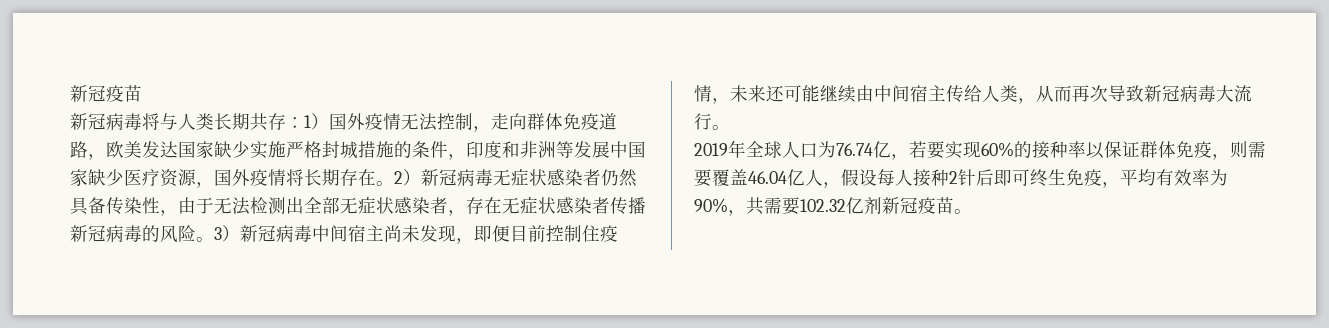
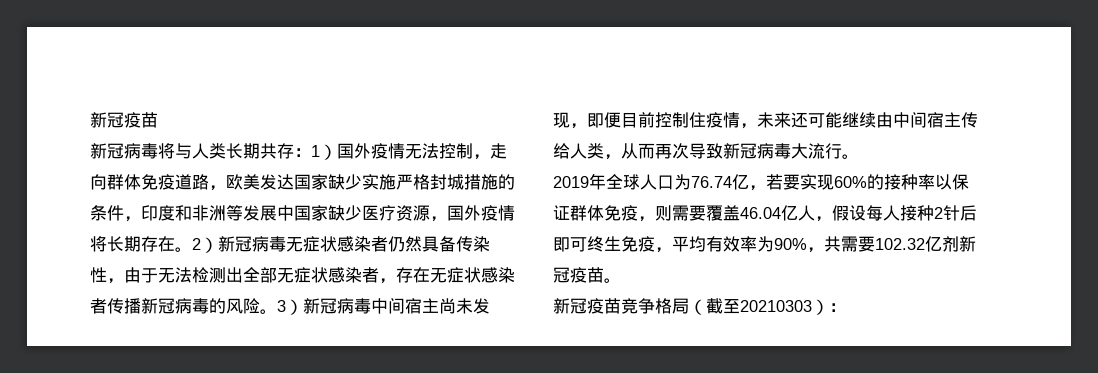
+ 新冠疫苗竞争格局（截至20210303）：

